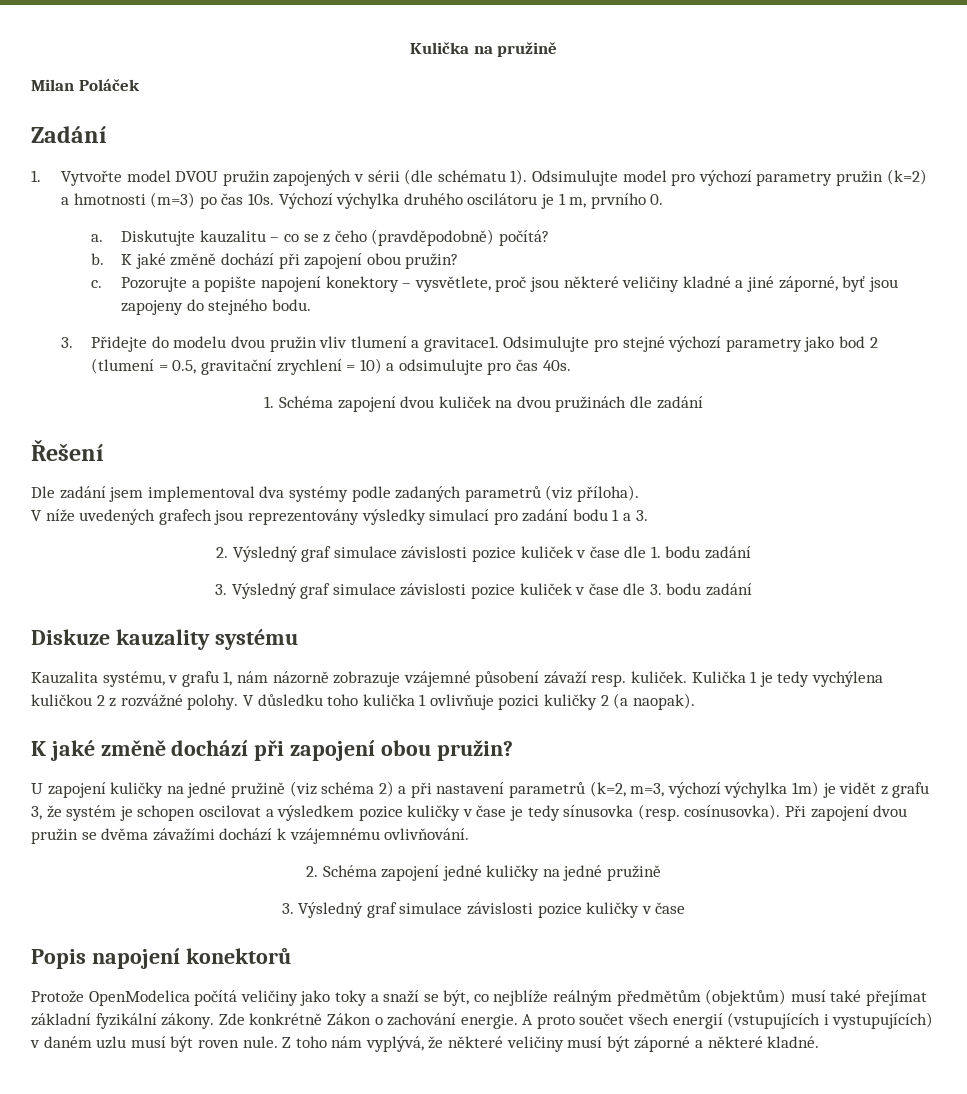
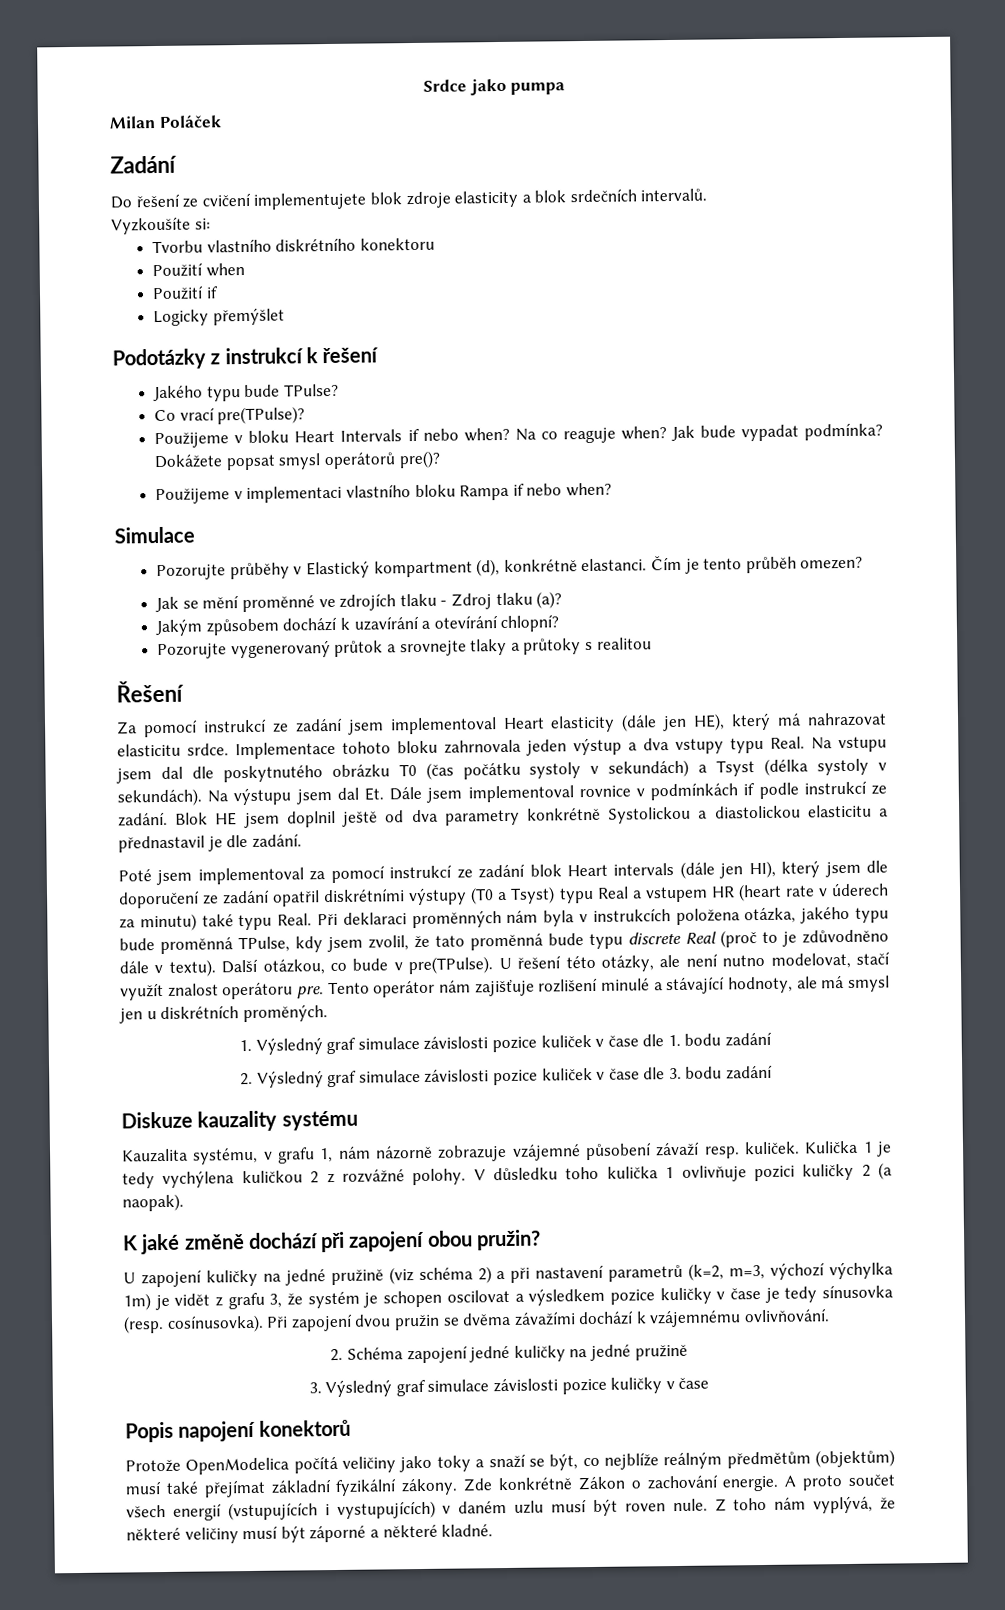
- Kulička na pružině
+ Srdce jako pumpa
- 1. Vytvořte model DVOU pružin zapojených v sérii (dle schématu 1). Odsimulujte model pro výchozí parametry pružin (k=2) a hmotnosti (m=3) po čas 10s. Výchozí výchylka druhého oscilátoru je 1 m, prvního 0.
- a. Diskutujte kauzalitu – co se z čeho (pravděpodobně) počítá?
- b. K jaké změně dochází při zapojení obou pružin?
- c. Pozorujte a popište napojení konektory – vysvětlete, proč jsou některé veličiny kladné a jiné záporné, byť jsou zapojeny do stejného bodu.
- 3. Přidejte do modelu dvou pružin vliv tlumení a gravitace1. Odsimulujte pro stejné výchozí parametry jako bod 2 (tlumení = 0.5, gravitační zrychlení = 10) a odsimulujte pro čas 40s.
- 1. Schéma zapojení dvou kuliček na dvou pružinách dle zadání
+ Do řešení ze cvičení implementujete blok zdroje elasticity a blok srdečních intervalů.
+ Vyzkoušíte si:
+ Tvorbu vlastního diskrétního konektoru
+ Použití when
+ Použití if
+ Logicky přemýšlet
+ Podotázky z instrukcí k řešení
+ Jakého typu bude TPulse?
+ Co vrací pre(TPulse)?
+ Použijeme v bloku Heart Intervals if nebo when? Na co reaguje when? Jak bude vypadat podmínka? Dokážete popsat smysl operátorů pre()?
+ Použijeme v implementaci vlastního bloku Rampa if nebo when?
+ Simulace
+ Pozorujte průběhy v Elastický kompartment (d), konkrétně elastanci. Čím je tento průběh omezen?
+ Jak se mění proměnné ve zdrojích tlaku - Zdroj tlaku (a)?
+ Jakým způsobem dochází k uzavírání a otevírání chlopní?
+ Pozorujte vygenerovaný průtok a srovnejte tlaky a průtoky s realitou
  Řešení
- Dle zadání jsem implementoval dva systémy podle zadaných parametrů (viz příloha).
- V níže uvedených grafech jsou reprezentovány výsledky simulací pro zadání bodu 1 a 3.
- 2. Výsledný graf simulace závislosti pozice kuliček v čase dle 1. bodu zadání
+ Za pomocí instrukcí ze zadání jsem implementoval Heart elasticity (dále jen HE), který má nahrazovat elasticitu srdce. Implementace tohoto bloku zahrnovala jeden výstup a dva vstupy typu Real. Na vstupu jsem dal dle poskytnutého obrázku T0 (čas počátku systoly v sekundách) a Tsyst (délka systoly v sekundách). Na výstupu jsem dal Et. Dále jsem implementoval rovnice v podmínkách if podle instrukcí ze zadání. Blok HE jsem doplnil ještě od dva parametry konkrétně Systolickou a diastolickou elasticitu a přednastavil je dle zadání.
+ Poté jsem implementoval za pomocí instrukcí ze zadání blok Heart intervals (dále jen HI), který jsem dle doporučení ze zadání opatřil diskrétními výstupy (T0 a Tsyst) typu Real a vstupem HR (heart rate v úderech za minutu) také typu Real. Při deklaraci proměnných nám byla v instrukcích položena otázka, jakého typu bude proměnná TPulse, kdy jsem zvolil, že tato proměnná bude typu discrete Real (proč to je zdůvodněno dále v textu). Další otázkou, co bude v pre(TPulse). U řešení této otázky, ale není nutno modelovat, stačí využít znalost operátoru pre. Tento operátor nám zajišťuje rozlišení minulé a stávající hodnoty, ale má smysl jen u diskrétních proměných.
+ 1. Výsledný graf simulace závislosti pozice kuliček v čase dle 1. bodu zadání
- 3. Výsledný graf simulace závislosti pozice kuliček v čase dle 3. bodu zadání
+ 2. Výsledný graf simulace závislosti pozice kuliček v čase dle 3. bodu zadání

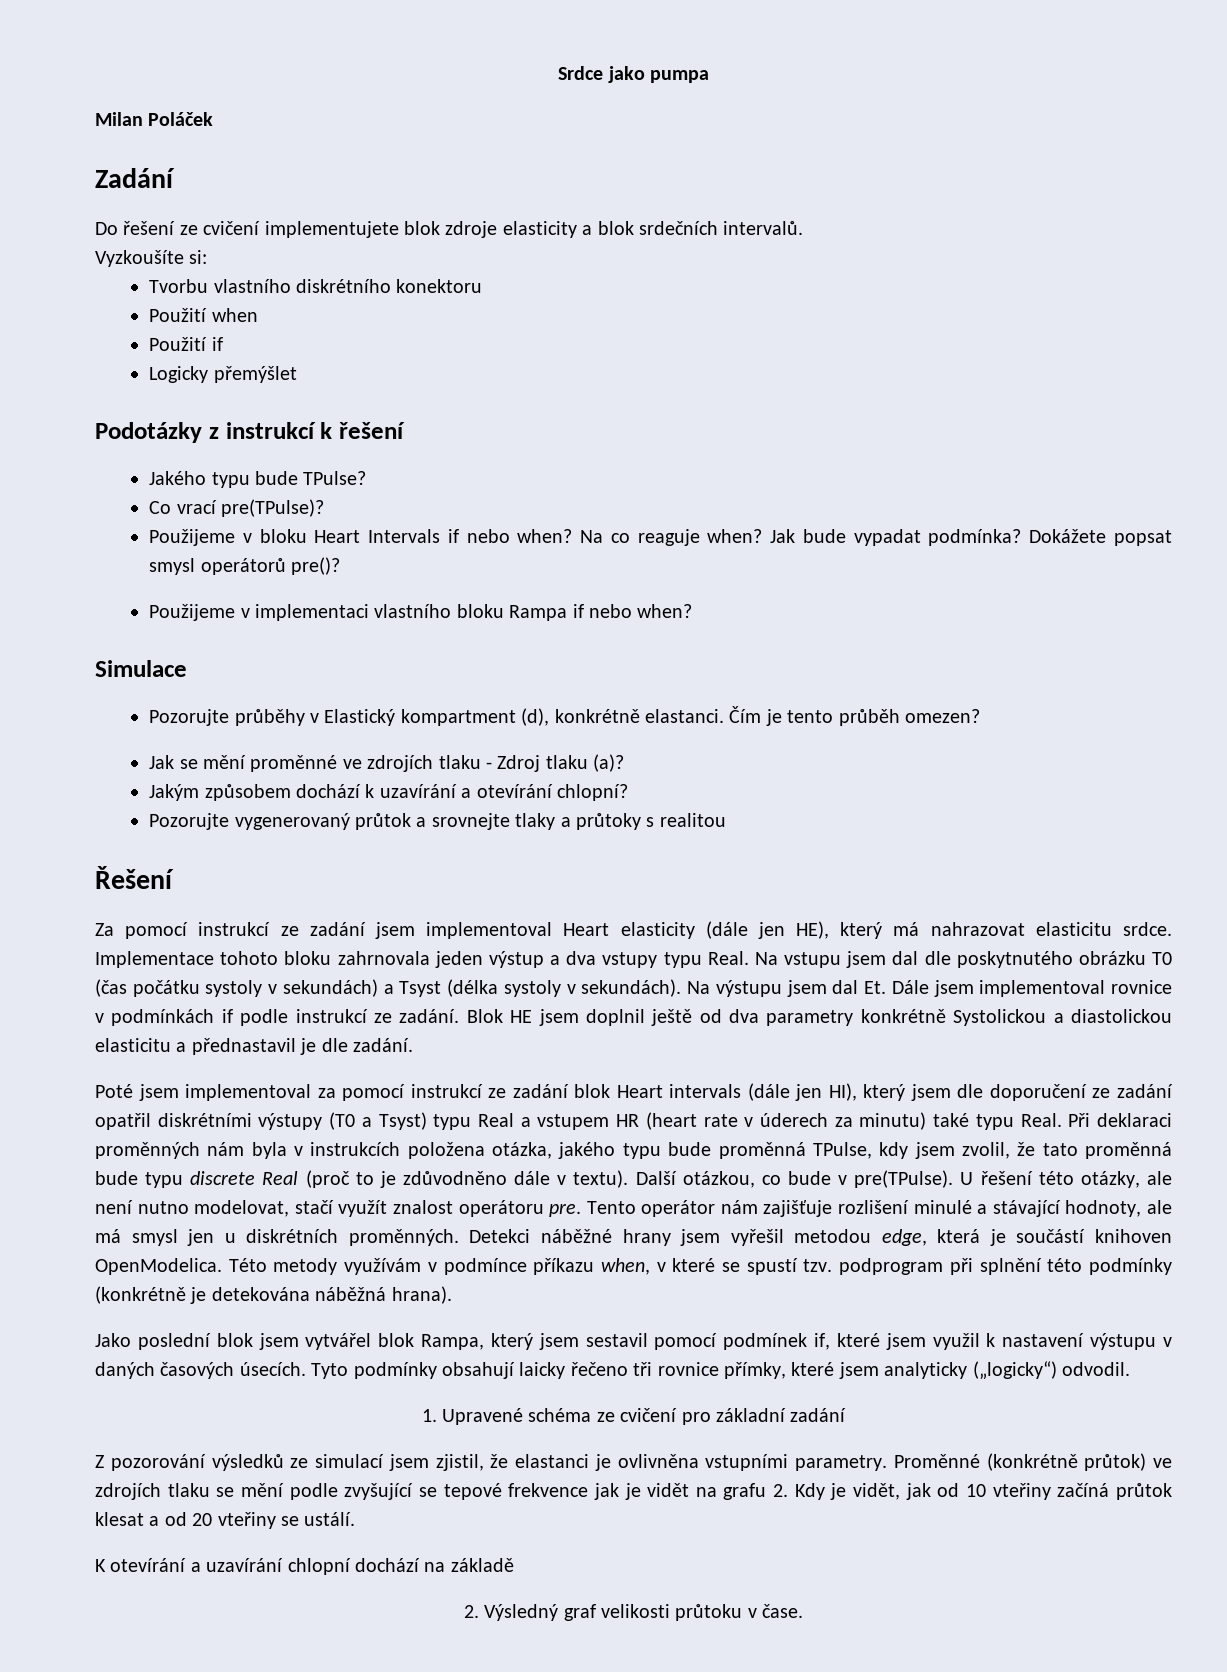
- Tento operátor nám zajišťuje rozlišení minulé a stávající hodnoty, ale má smysl jen u diskrétních proměných.
- 1. Výsledný graf simulace závislosti pozice kuliček v čase dle 1. bodu zadání
- 2. Výsledný graf simulace závislosti pozice kuliček v čase dle 3. bodu zadání
- Diskuze kauzality systému
- Kauzalita systému, v grafu 1, nám názorně zobrazuje vzájemné působení závaží resp. kuliček. Kulička 1 je tedy vychýlena kuličkou 2 z rozvážné polohy. V důsledku toho kulička 1 ovlivňuje pozici kuličky 2 (a naopak).
- K jaké změně dochází při zapojení obou pružin?
- U zapojení kuličky na jedné pružině (viz schéma 2) a při nastavení parametrů (k=2, m=3, výchozí výchylka 1m) je vidět z grafu 3, že systém je schopen oscilovat a výsledkem pozice kuličky v čase je tedy sínusovka (resp. cosínusovka). Při zapojení dvou pružin se dvěma závažími dochází k vzájemnému ovlivňování.
- 2. Schéma zapojení jedné kuličky na jedné pružině
- 3. Výsledný graf simulace závislosti pozice kuličky v čase
- Popis napojení konektorů
- Protože OpenModelica počítá veličiny jako toky a snaží se být, co nejblíže reálným předmětům (objektům) musí také přejímat základní fyzikální zákony. Zde konkrétně Zákon o zachování energie. A proto součet všech energií (vstupujících i vystupujících) v daném uzlu musí být roven nule. Z toho nám vyplývá, že některé veličiny musí být záporné a některé kladné.
+ Tento operátor nám zajišťuje rozlišení minulé a stávající hodnoty, ale má smysl jen u diskrétních proměnných. Detekci náběžné hrany jsem vyřešil metodou edge, která je součástí knihoven OpenModelica. Této metody využívám v podmínce příkazu when, v které se spustí tzv. podprogram při splnění této podmínky (konkrétně je detekována náběžná hrana).
+ Jako poslední blok jsem vytvářel blok Rampa, který jsem sestavil pomocí podmínek if, které jsem využil k nastavení výstupu v daných časových úsecích. Tyto podmínky obsahují laicky řečeno tři rovnice přímky, které jsem analyticky („logicky“) odvodil.
+ 1. Upravené schéma ze cvičení pro základní zadání
+ Z pozorování výsledků ze simulací jsem zjistil, že elastanci je ovlivněna vstupními parametry. Proměnné (konkrétně průtok) ve zdrojích tlaku se mění podle zvyšující se tepové frekvence jak je vidět na grafu 2. Kdy je vidět, jak od 10 vteřiny začíná průtok klesat a od 20 vteřiny se ustálí.
+ K otevírání a uzavírání chlopní dochází na základě
+ 2. Výsledný graf velikosti průtoku v čase.

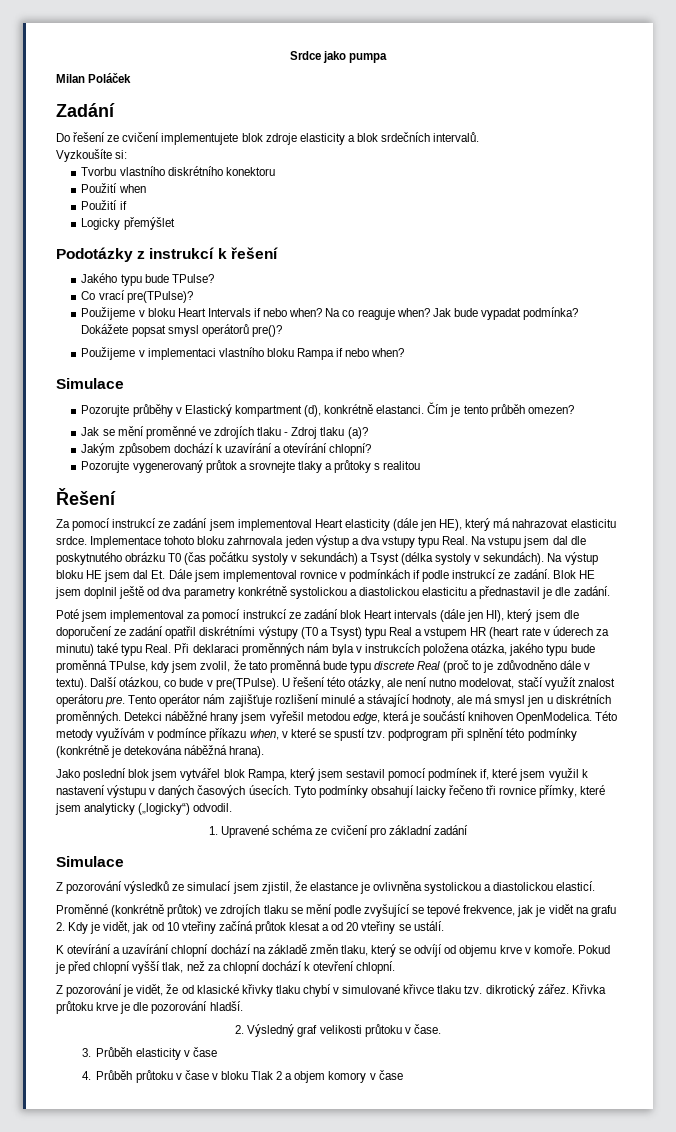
- Na výstupu jsem dal Et. Dále jsem implementoval rovnice v podmínkách if podle instrukcí ze zadání.
+ Na výstup bloku HE jsem dal Et. Dále jsem implementoval rovnice v podmínkách if podle instrukcí ze zadání.
- Blok HE jsem doplnil ještě od dva parametry konkrétně Systolickou a diastolickou elasticitu a přednastavil je dle zadání.
+ Blok HE jsem doplnil ještě od dva parametry konkrétně systolickou a diastolickou elasticitu a přednastavil je dle zadání.
  1. Upravené schéma ze cvičení pro základní zadání
+ Simulace
- Z pozorování výsledků ze simulací jsem zjistil, že elastanci je ovlivněna vstupními parametry. Proměnné (konkrétně průtok) ve zdrojích tlaku se mění podle zvyšující se tepové frekvence jak je vidět na grafu 2. Kdy je vidět, jak od 10 vteřiny začíná průtok klesat a od 20 vteřiny se ustálí.
+ Z pozorování výsledků ze simulací jsem zjistil, že elastance je ovlivněna systolickou a diastolickou elasticí.
+ Proměnné (konkrétně průtok) ve zdrojích tlaku se mění podle zvyšující se tepové frekvence, jak je vidět na grafu 2. Kdy je vidět, jak od 10 vteřiny začíná průtok klesat a od 20 vteřiny se ustálí.
- K otevírání a uzavírání chlopní dochází na základě
+ K otevírání a uzavírání chlopní dochází na základě změn tlaku, který se odvíjí od objemu krve v komoře. Pokud je před chlopní vyšší tlak, než za chlopní dochází k otevření chlopní.
+ Z pozorování je vidět, že od klasické křivky tlaku chybí v simulované křivce tlaku tzv. dikrotický zářez. Křivka průtoku krve je dle pozorování hladší.
+ 3. Průběh elasticity v čase
+ 4. Průběh průtoku v čase v bloku Tlak 2 a objem komory v čase

